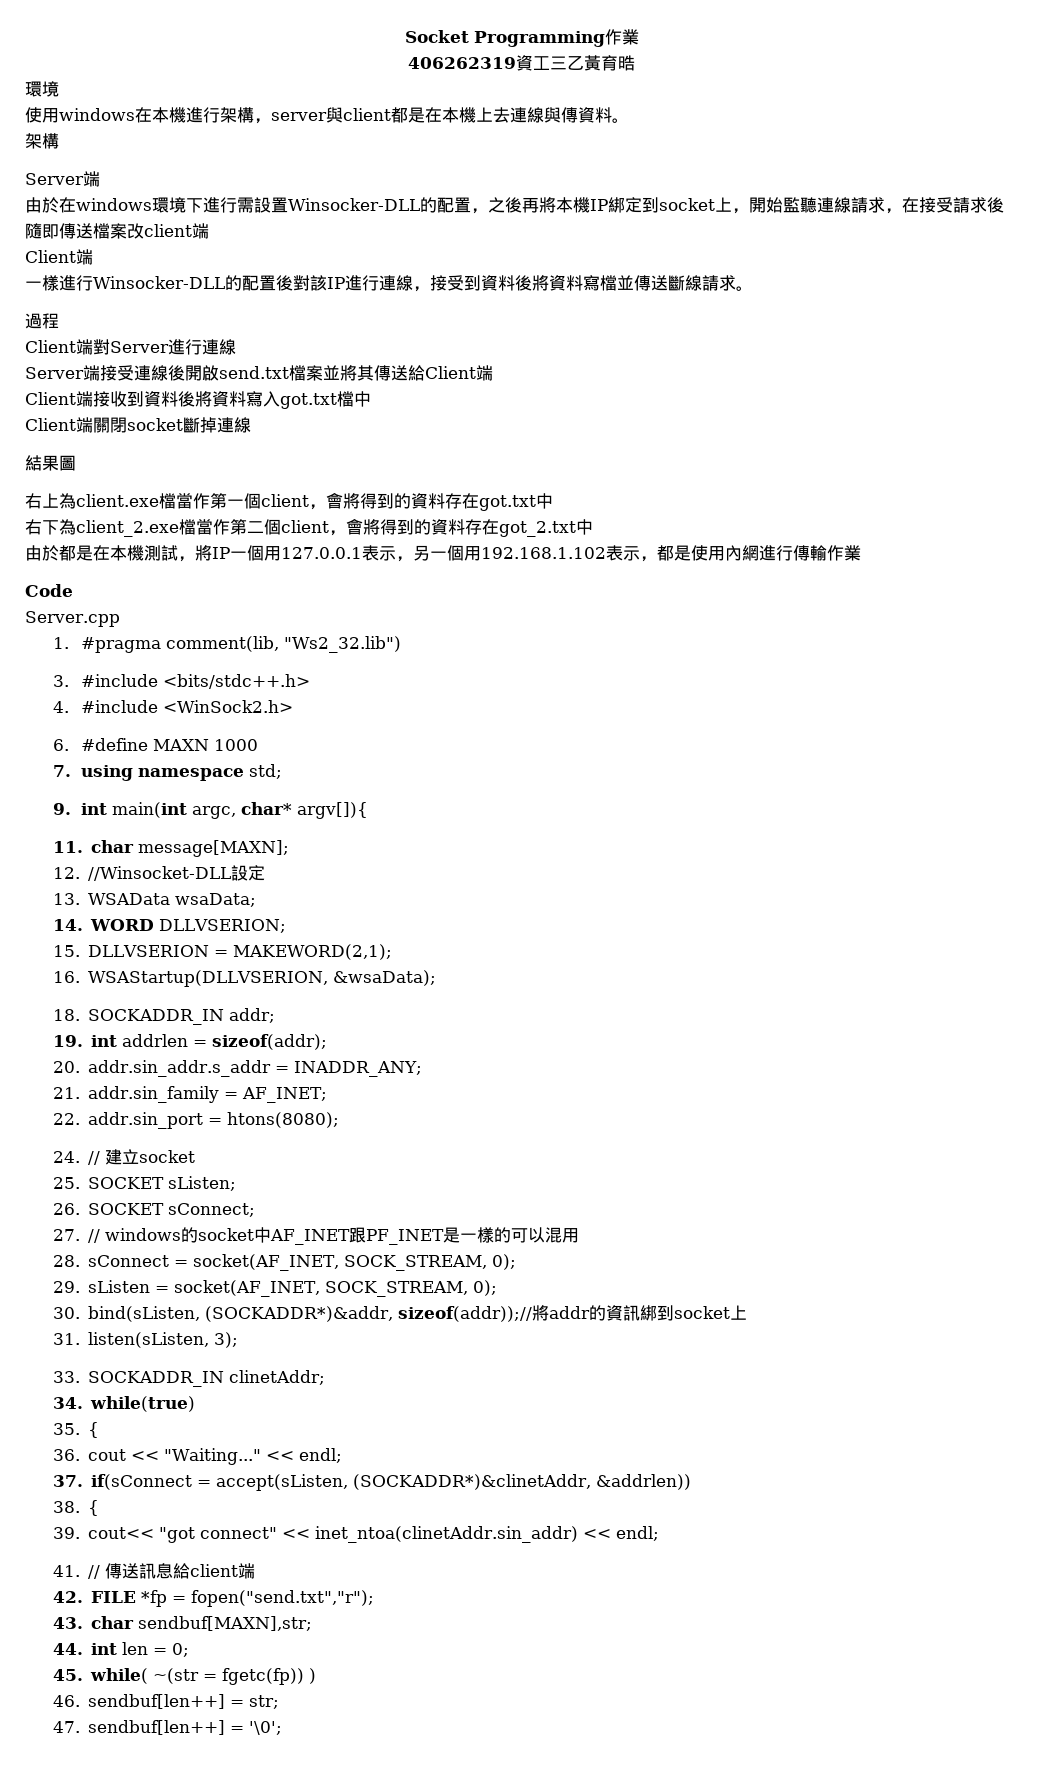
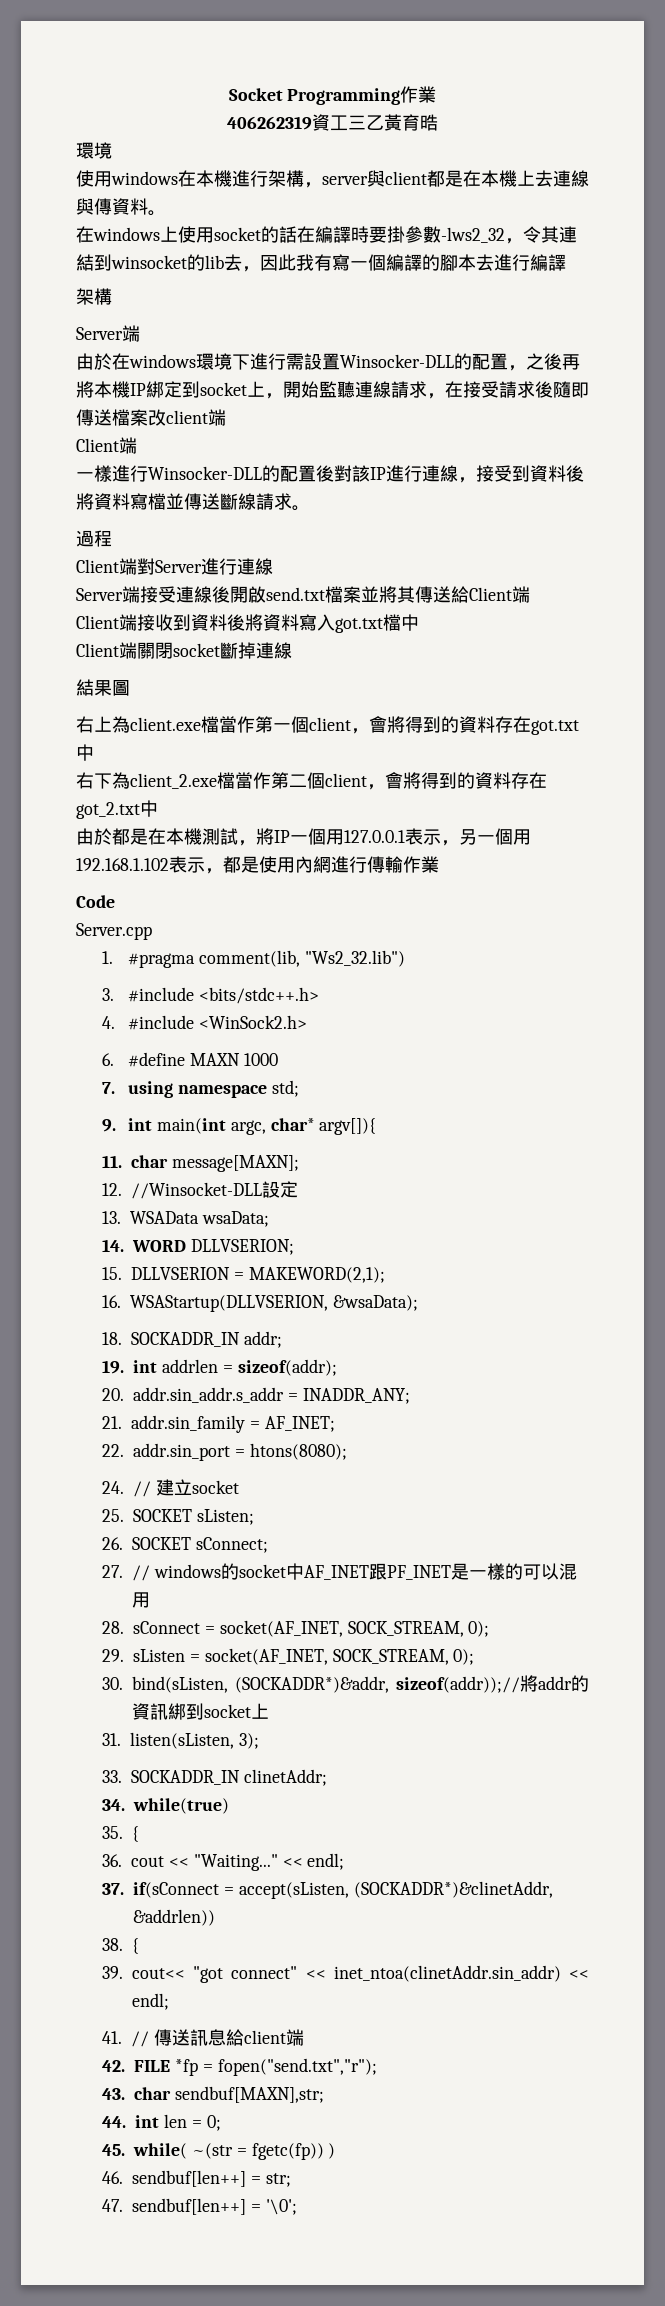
+ 在windows上使用socket的話在編譯時要掛參數-lws2_32，令其連結到winsocket的lib去，因此我有寫一個編譯的腳本去進行編譯

